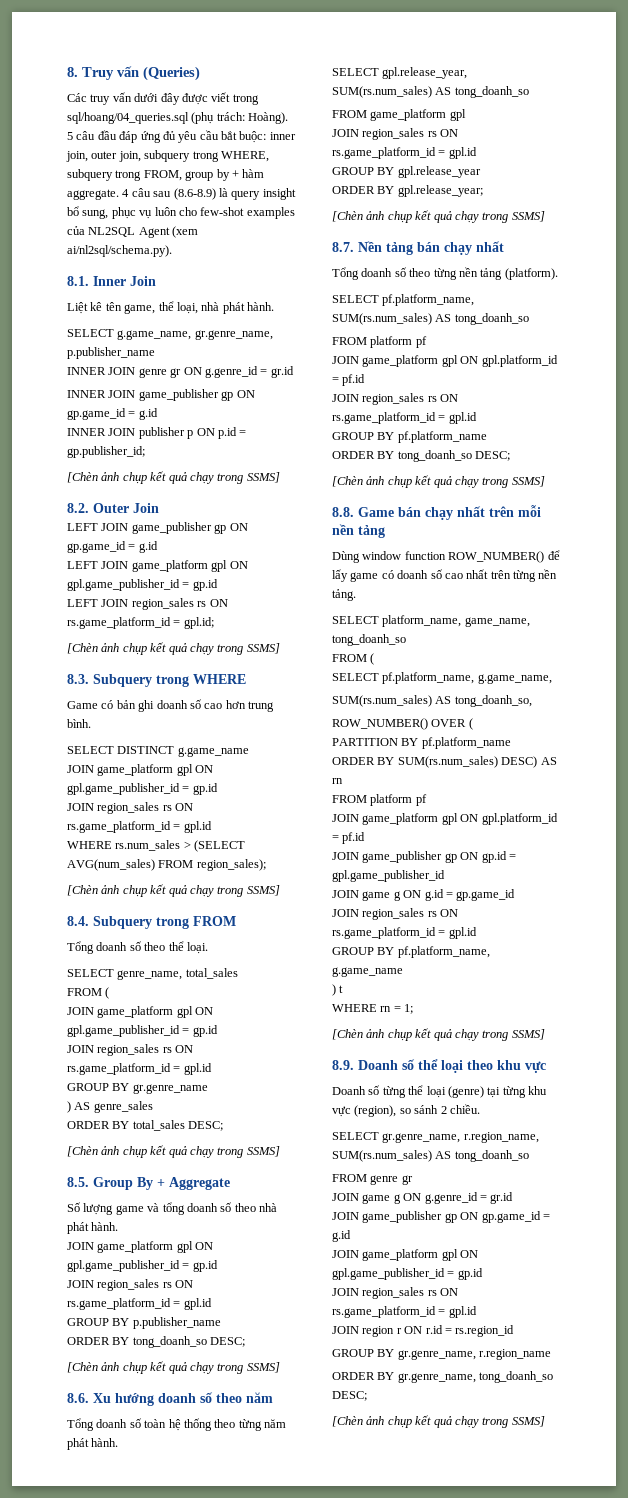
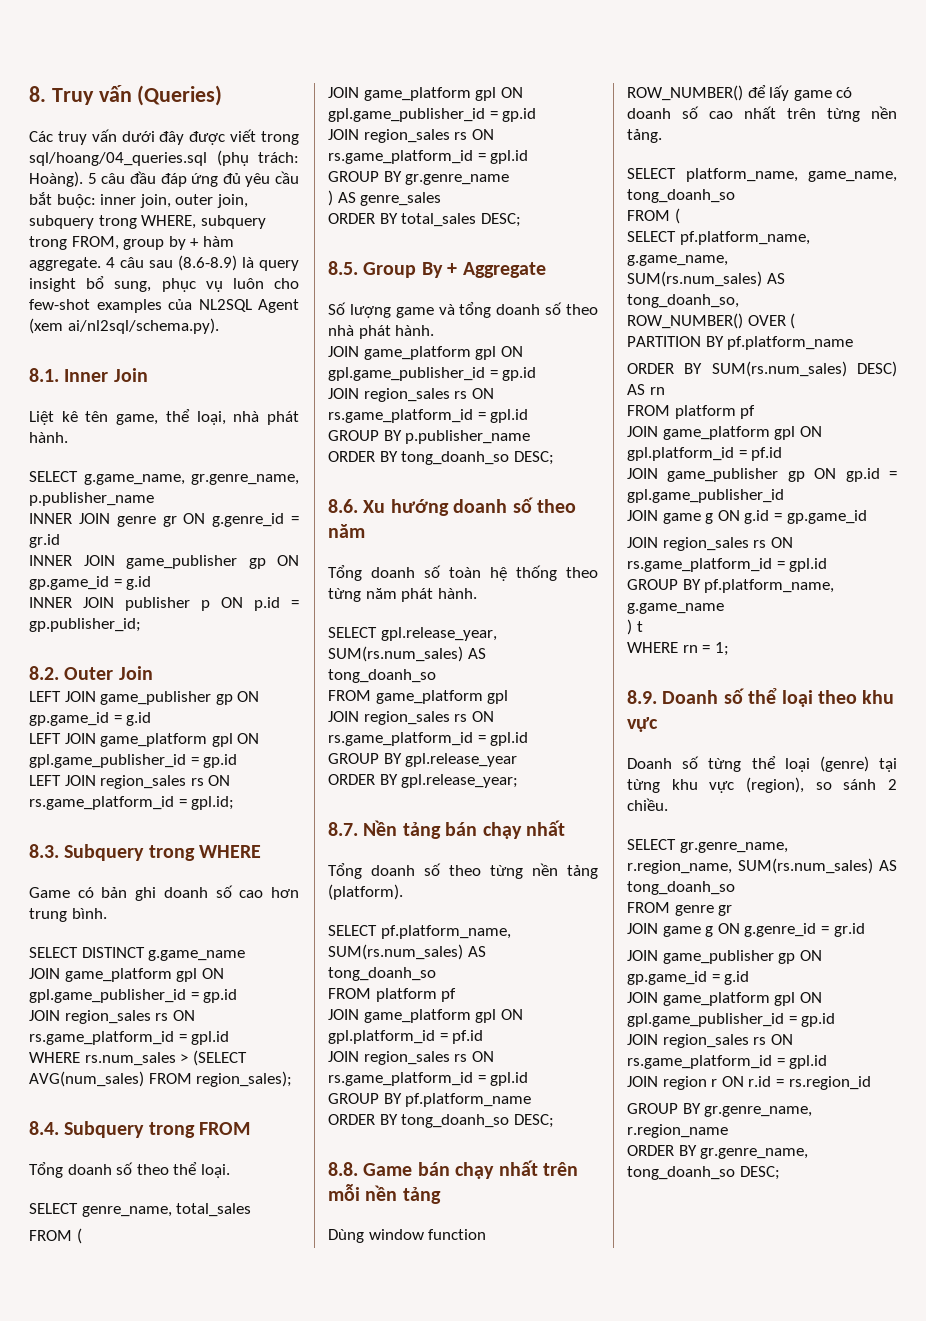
  INNER JOIN publisher p ON p.id = gp.publisher_id;
- [Chèn ảnh chụp kết quả chạy trong SSMS]
  LEFT JOIN region_sales rs ON rs.game_platform_id = gpl.id;
- [Chèn ảnh chụp kết quả chạy trong SSMS]
  WHERE rs.num_sales > (SELECT AVG(num_sales) FROM region_sales);
- [Chèn ảnh chụp kết quả chạy trong SSMS]
  ORDER BY total_sales DESC;
- [Chèn ảnh chụp kết quả chạy trong SSMS]
  GROUP BY p.publisher_name
  ORDER BY tong_doanh_so DESC;
- [Chèn ảnh chụp kết quả chạy trong SSMS]
  ORDER BY gpl.release_year;
- [Chèn ảnh chụp kết quả chạy trong SSMS]
  GROUP BY pf.platform_name
  ORDER BY tong_doanh_so DESC;
- [Chèn ảnh chụp kết quả chạy trong SSMS]
  WHERE rn = 1;
- [Chèn ảnh chụp kết quả chạy trong SSMS]
  ORDER BY gr.genre_name, tong_doanh_so DESC;
- [Chèn ảnh chụp kết quả chạy trong SSMS]

